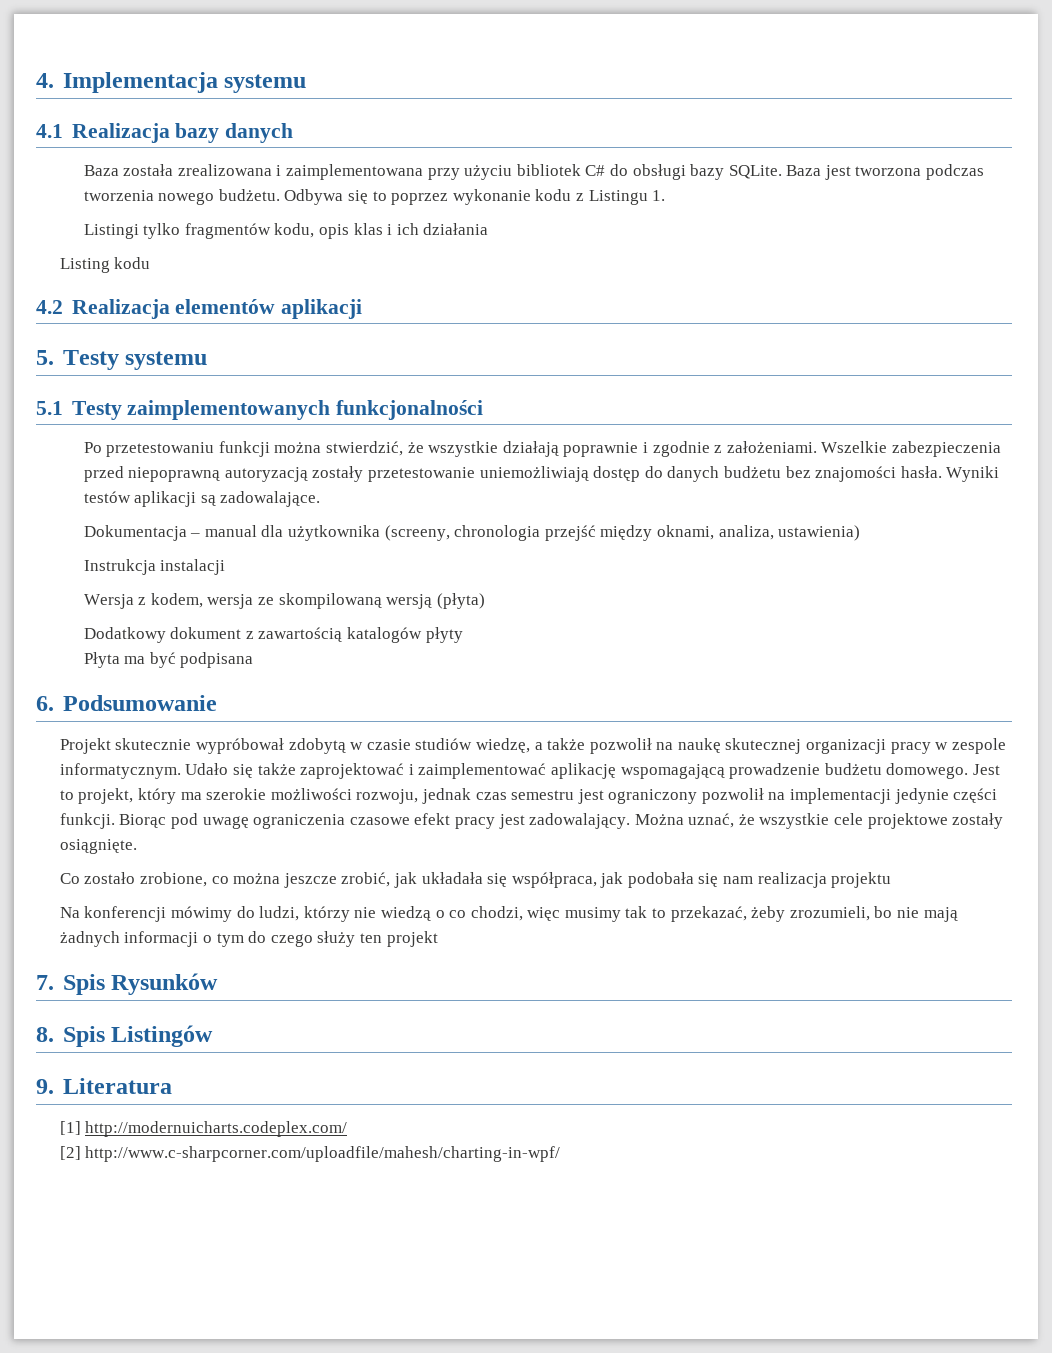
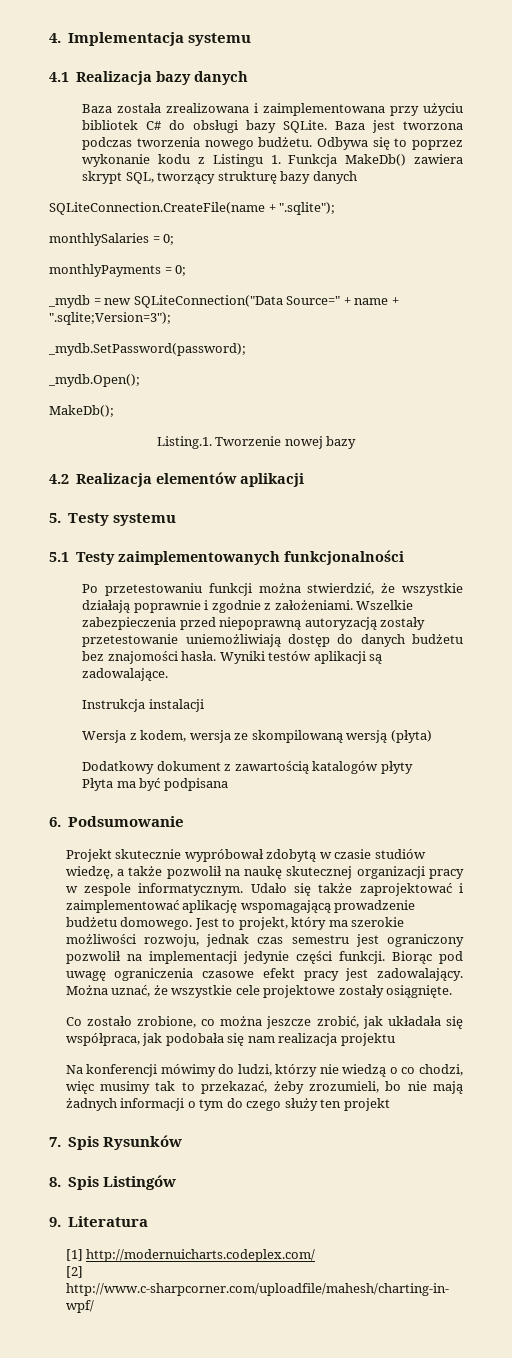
- Odbywa się to poprzez wykonanie kodu z Listingu 1.
- Listingi tylko fragmentów kodu, opis klas i ich działania
- Listing kodu
+ Odbywa się to poprzez wykonanie kodu z Listingu 1. Funkcja MakeDb() zawiera skrypt SQL, tworzący strukturę bazy danych
+ SQLiteConnection.CreateFile(name + ".sqlite");
+ monthlySalaries = 0;
+ monthlyPayments = 0;
+ _mydb = new SQLiteConnection("Data Source=" + name + ".sqlite;Version=3");
+ _mydb.SetPassword(password);
+ _mydb.Open();
+ MakeDb();
+ Listing.1. Tworzenie nowej bazy
- Dokumentacja – manual dla użytkownika (screeny, chronologia przejść między oknami, analiza, ustawienia)

